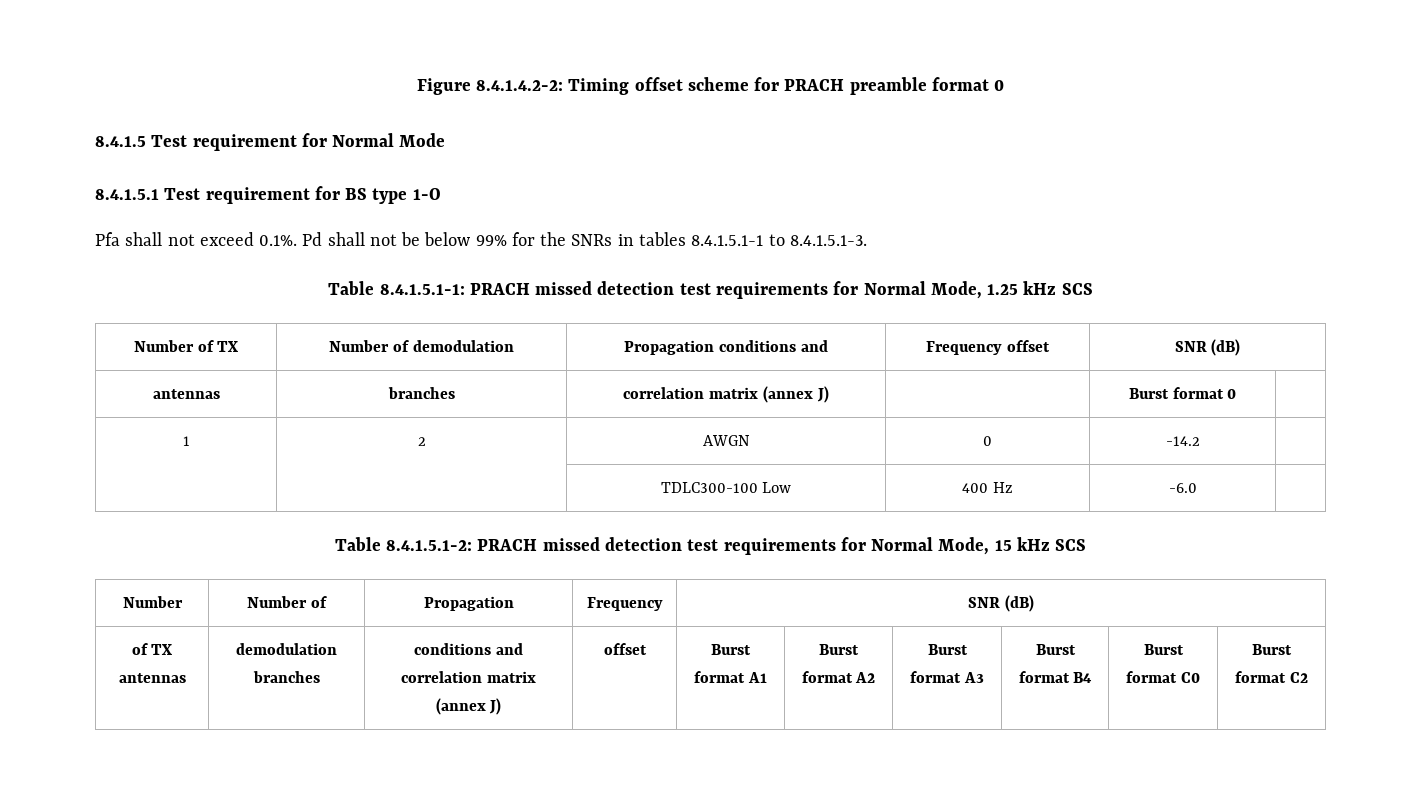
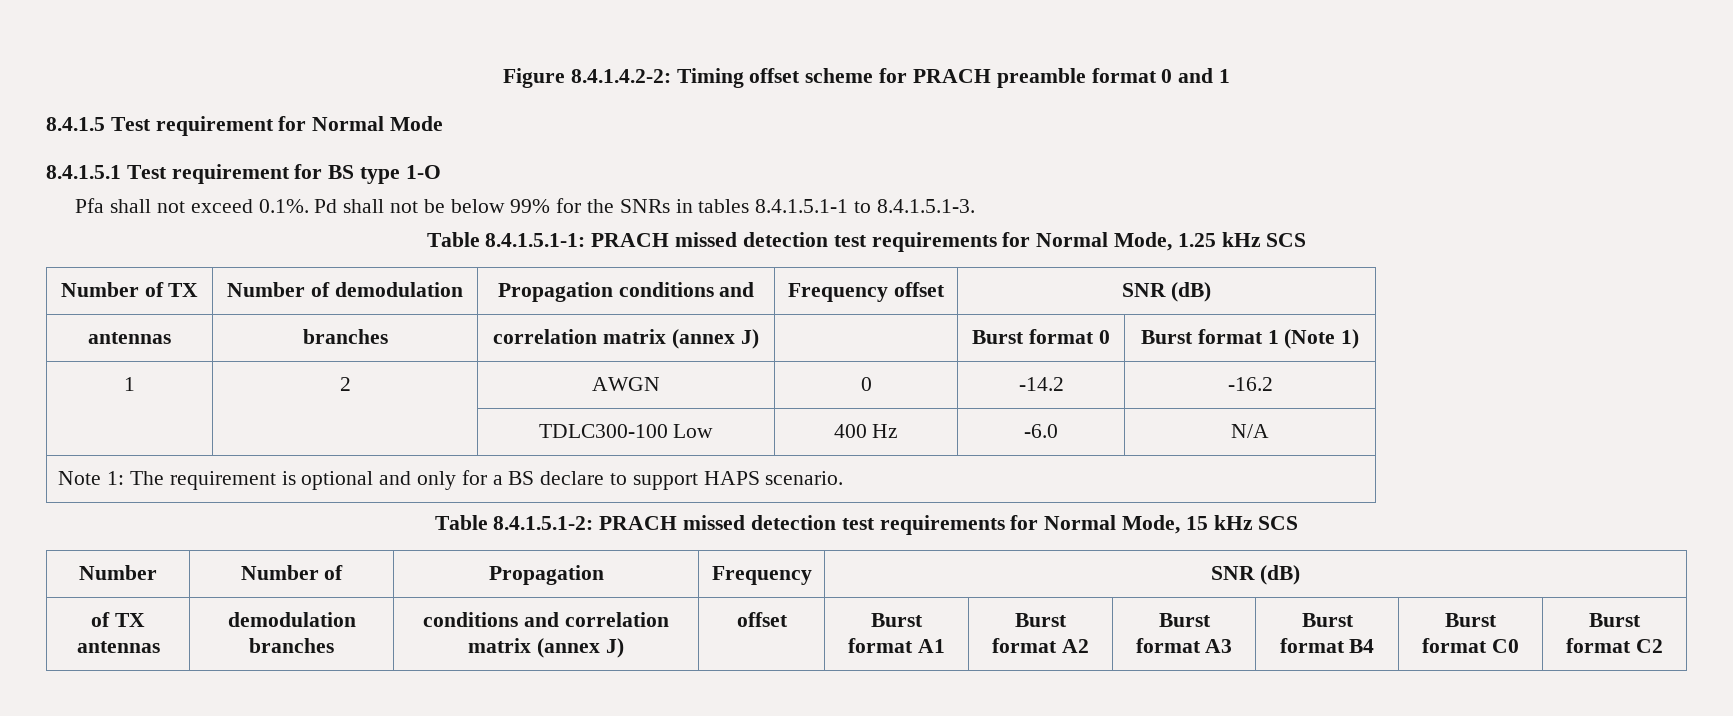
- Figure 8.4.1.4.2-2: Timing offset scheme for PRACH preamble format 0
+ Figure 8.4.1.4.2-2: Timing offset scheme for PRACH preamble format 0 and 1
- antennas | branches | correlation matrix (annex J) | | Burst format 0 |
+ antennas | branches | correlation matrix (annex J) | | Burst format 0 | Burst format 1 (Note 1)
- 1 | 2 | AWGN | 0 | -14.2 |
+ 1 | 2 | AWGN | 0 | -14.2 | -16.2
- | | TDLC300-100 Low | 400 Hz | -6.0 |
+ | | TDLC300-100 Low | 400 Hz | -6.0 | N/A
+ Note 1: The requirement is optional and only for a BS declare to support HAPS scenario.

